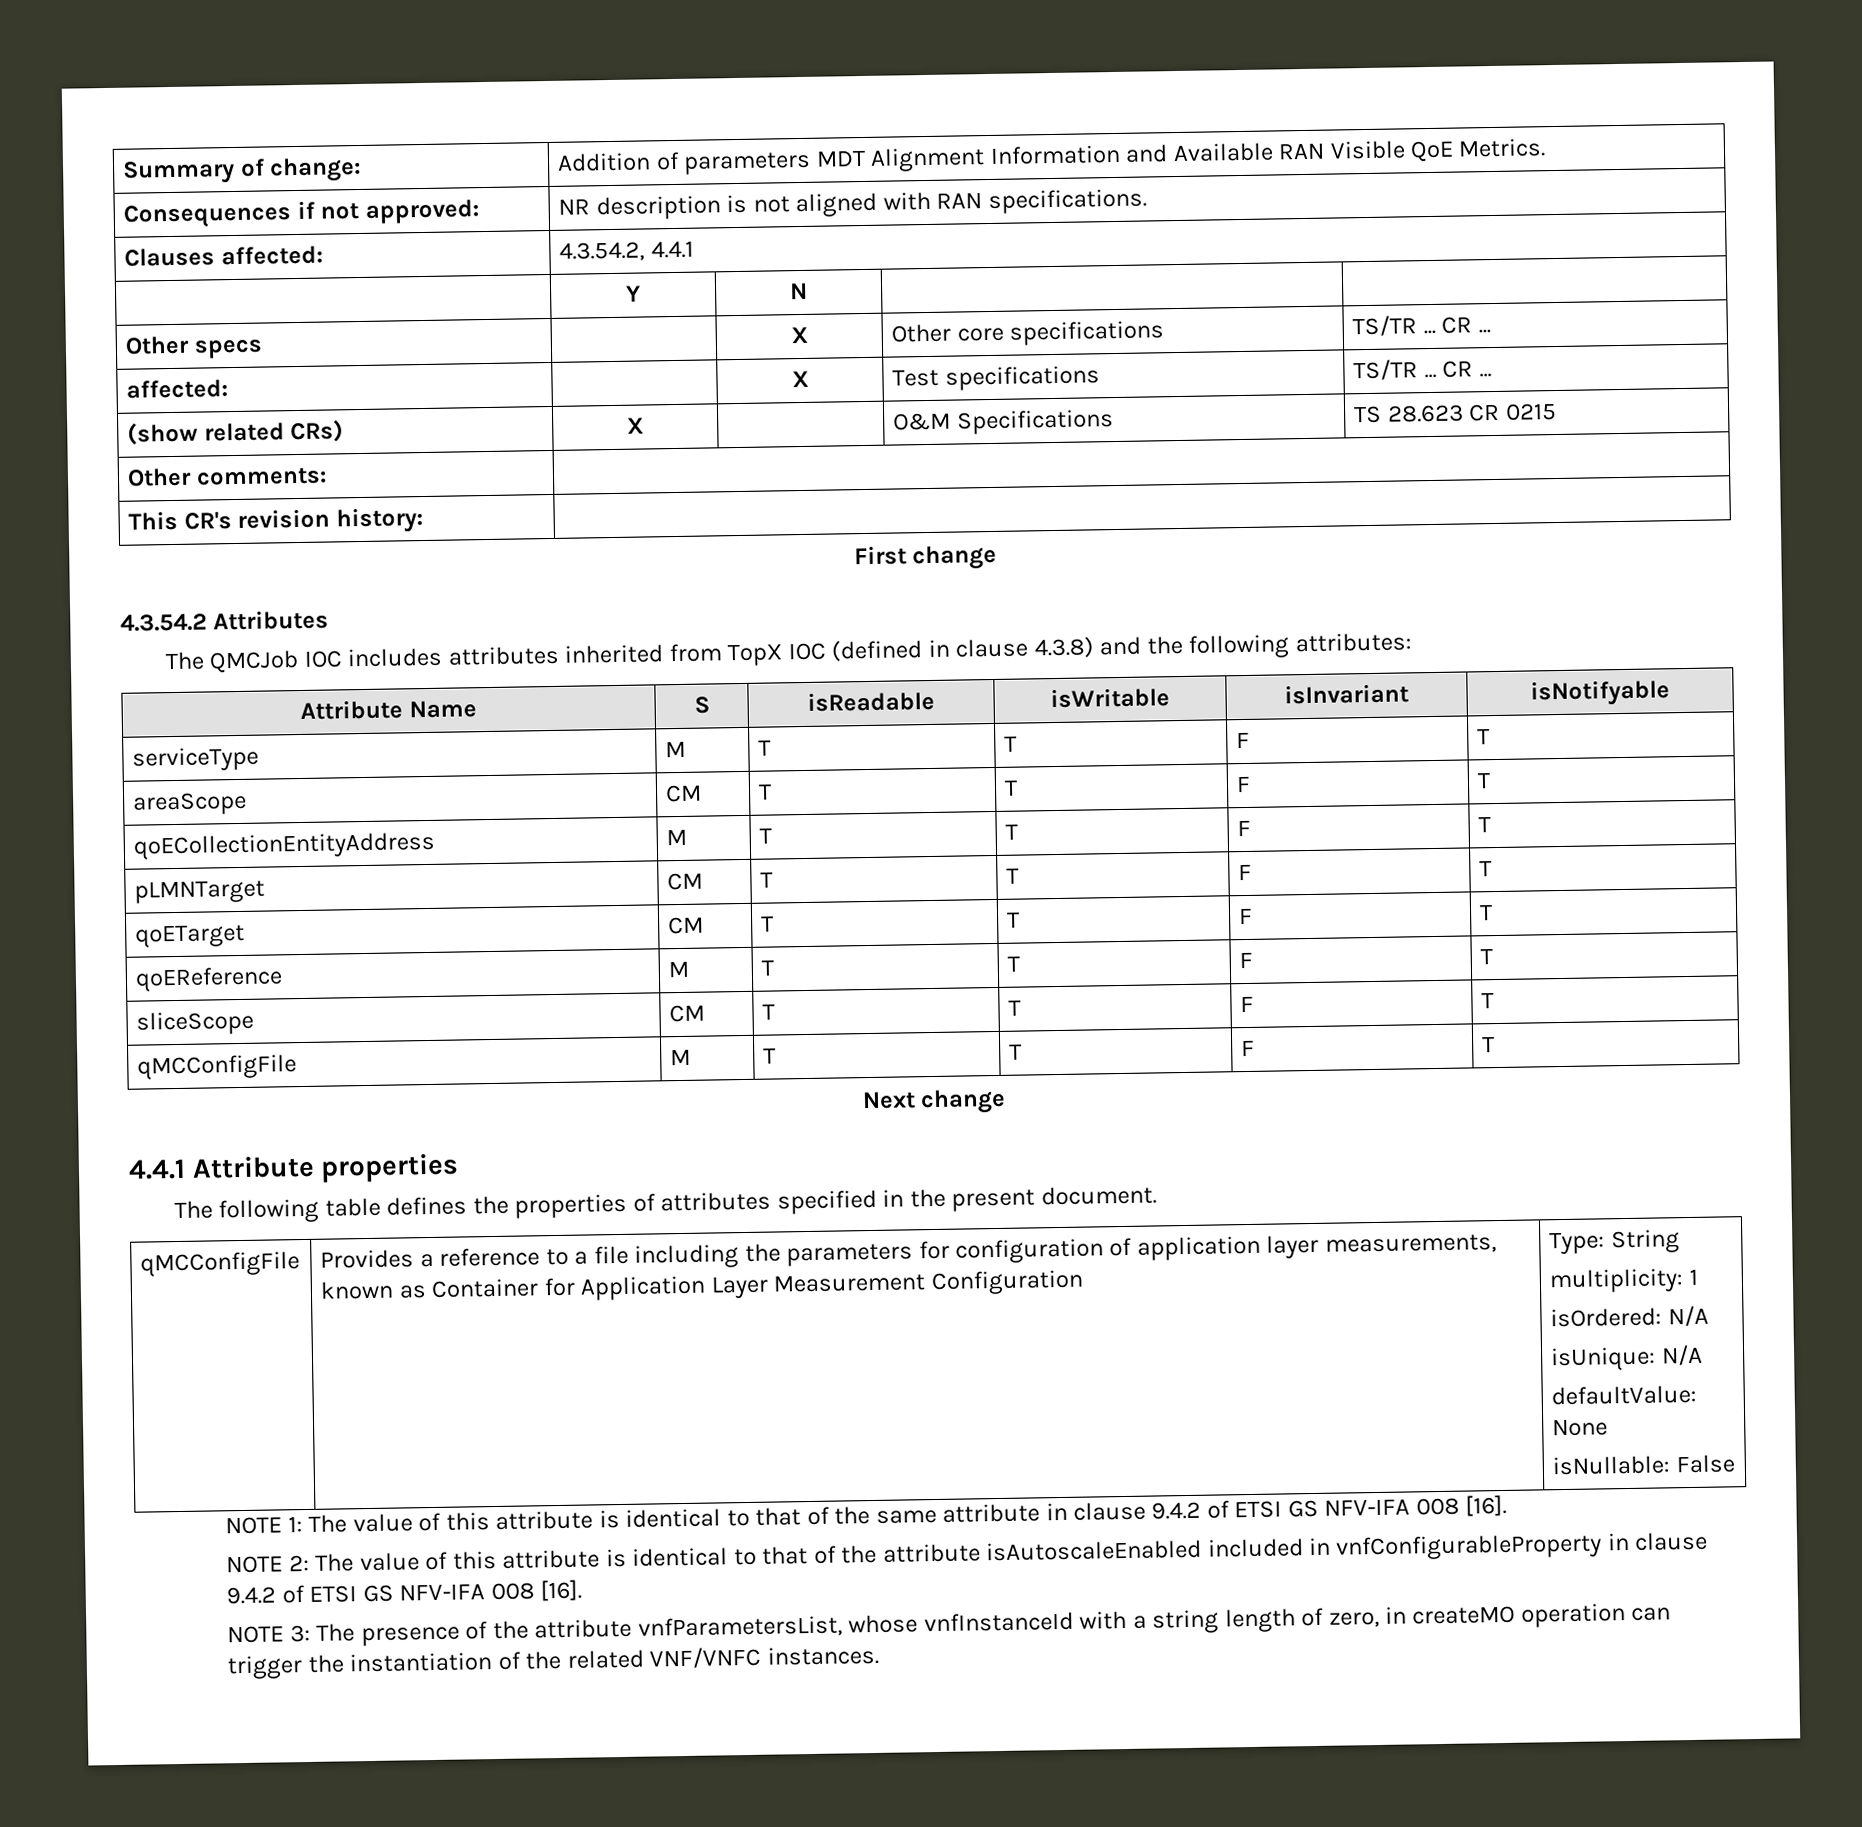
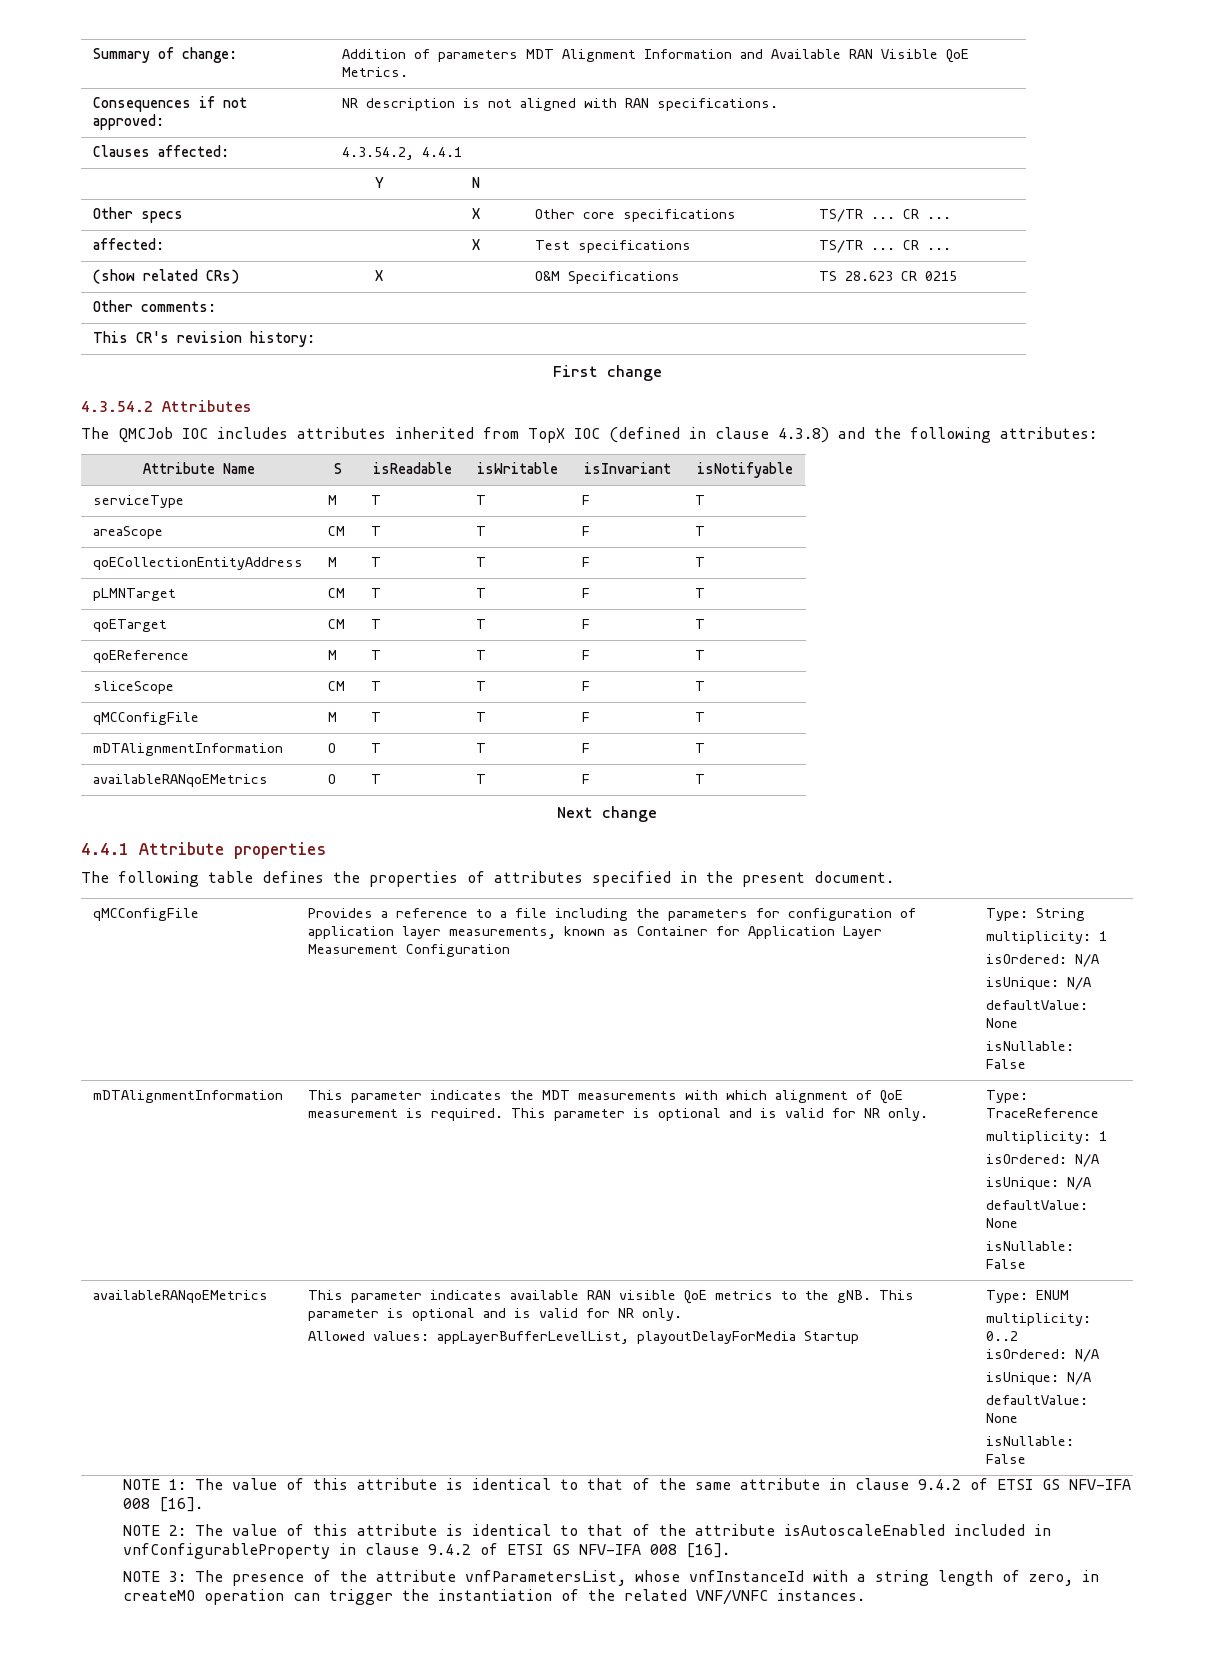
+ mDTAlignmentInformation | O | T | T | F | T
+ availableRANqoEMetrics | O | T | T | F | T
+ mDTAlignmentInformation | This parameter indicates the MDT measurements with which alignment of QoE measurement is required. This parameter is optional and is valid for NR only. | Type: TraceReference
+ multiplicity: 1
+ isOrdered: N/A
+ isUnique: N/A
+ defaultValue: None
+ isNullable: False
+ availableRANqoEMetrics | This parameter indicates available RAN visible QoE metrics to the gNB. This parameter is optional and is valid for NR only.
+ Allowed values: appLayerBufferLevelList, playoutDelayForMedia Startup | Type: ENUM
+ multiplicity: 0..2
+ isOrdered: N/A
+ isUnique: N/A
+ defaultValue: None
+ isNullable: False

